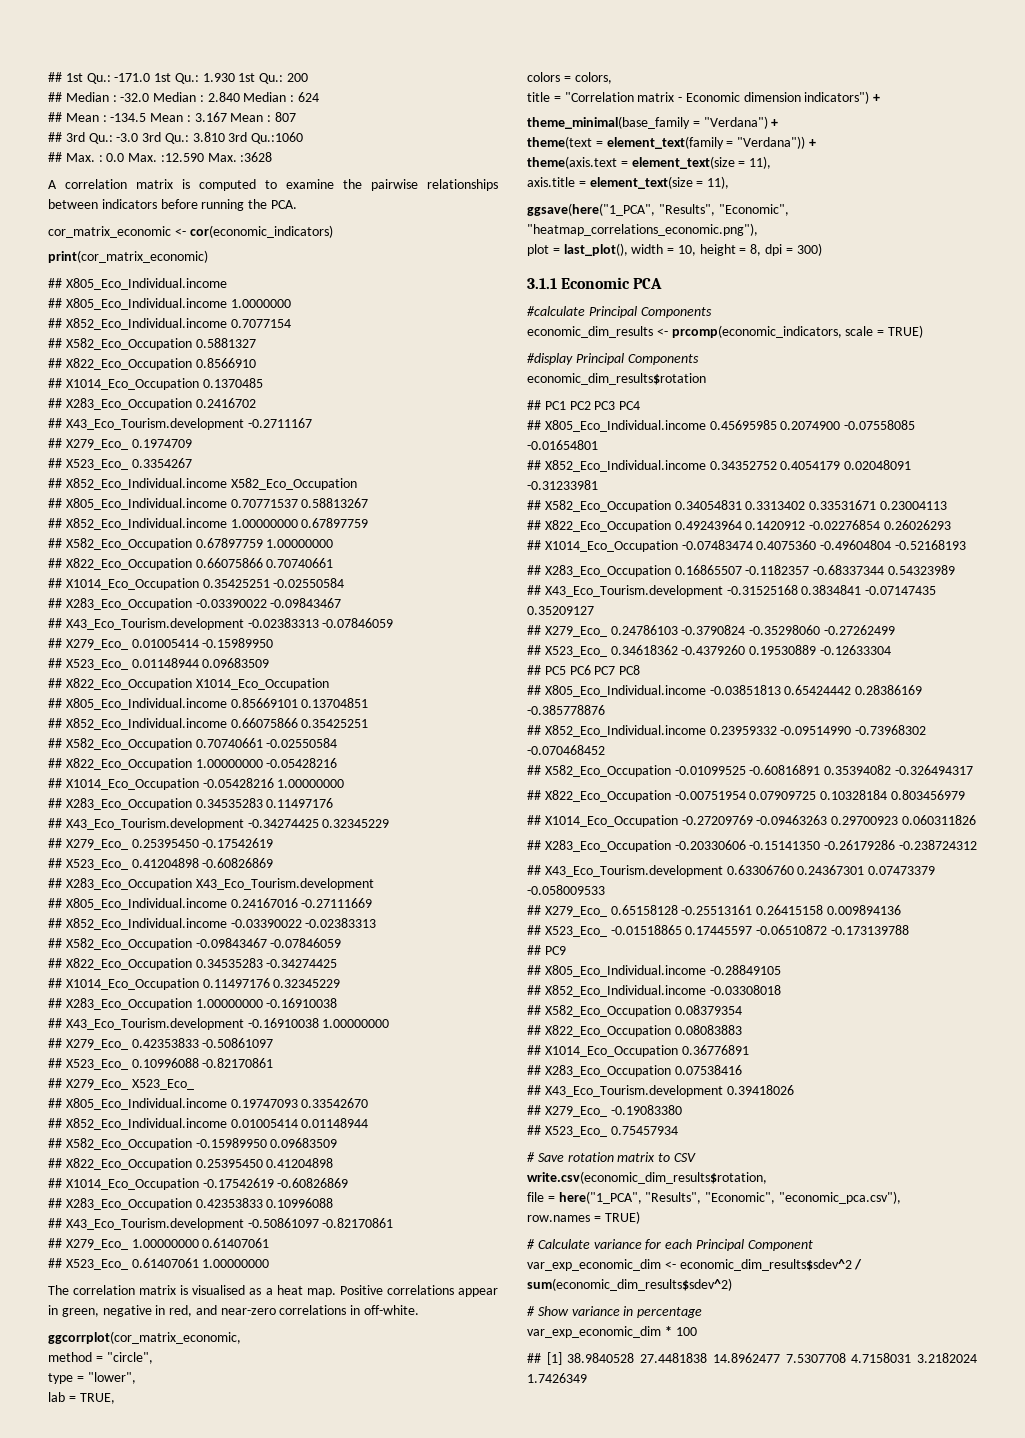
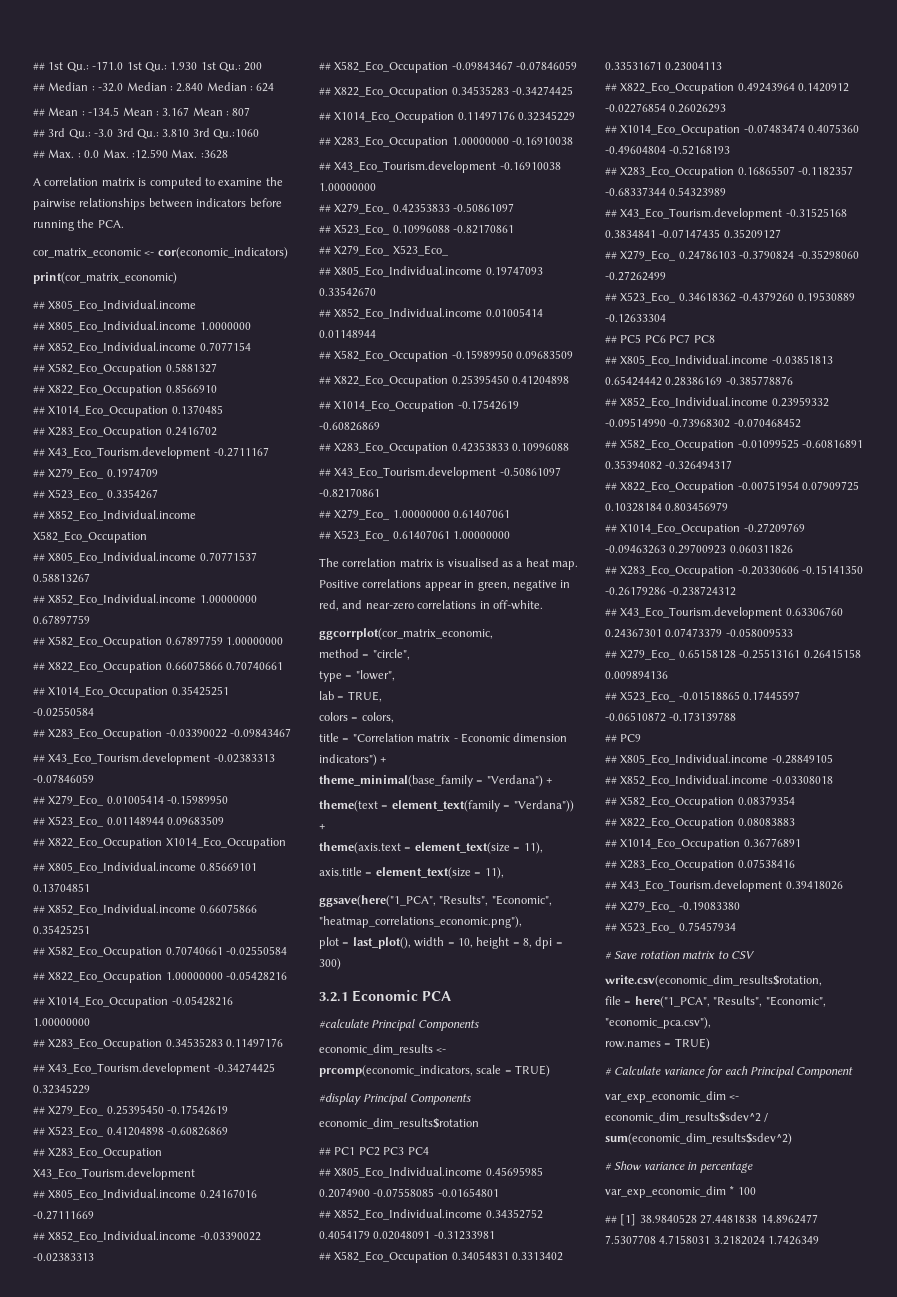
- 3.1.1 Economic PCA
+ 3.2.1 Economic PCA

